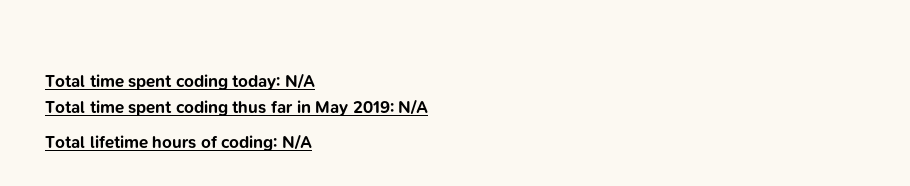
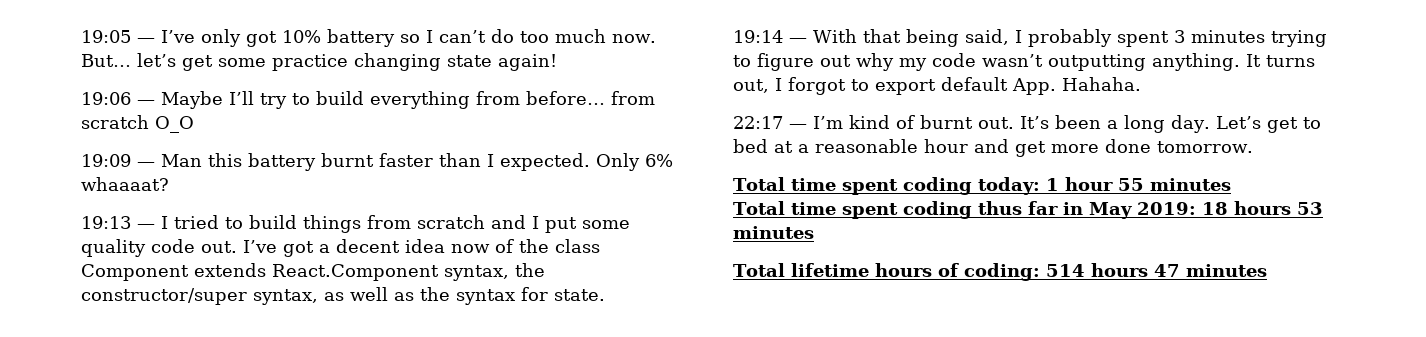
+ 19:05 — I’ve only got 10% battery so I can’t do too much now. But… let’s get some practice changing state again!
+ 19:06 — Maybe I’ll try to build everything from before… from scratch O_O
+ 19:09 — Man this battery burnt faster than I expected. Only 6% whaaaat?
+ 19:13 — I tried to build things from scratch and I put some quality code out. I’ve got a decent idea now of the class Component extends React.Component syntax, the constructor/super syntax, as well as the syntax for state.
+ 19:14 — With that being said, I probably spent 3 minutes trying to figure out why my code wasn’t outputting anything. It turns out, I forgot to export default App. Hahaha.
+ 22:17 — I’m kind of burnt out. It’s been a long day. Let’s get to bed at a reasonable hour and get more done tomorrow.
- Total time spent coding today: N/A
+ Total time spent coding today: 1 hour 55 minutes
- Total time spent coding thus far in May 2019: N/A
+ Total time spent coding thus far in May 2019: 18 hours 53 minutes
- Total lifetime hours of coding: N/A
+ Total lifetime hours of coding: 514 hours 47 minutes

